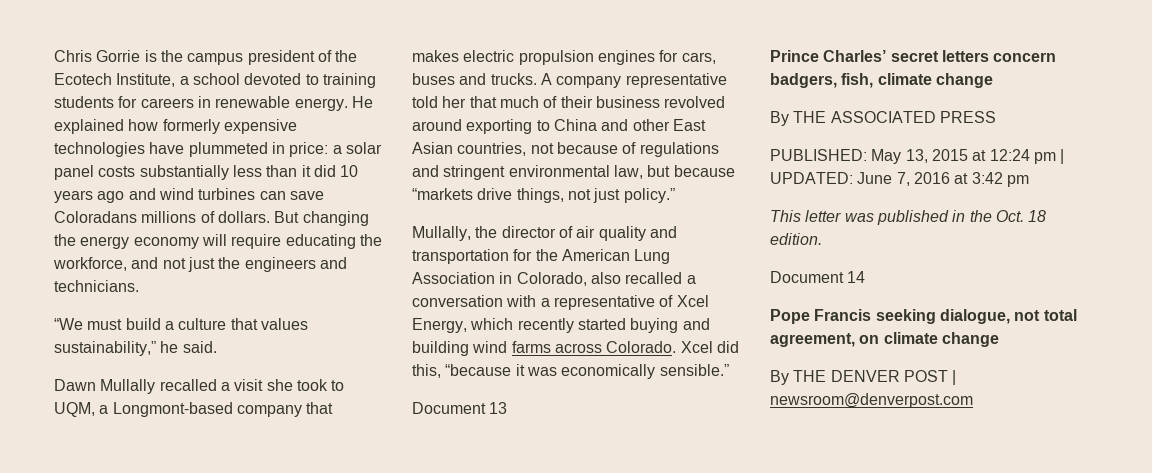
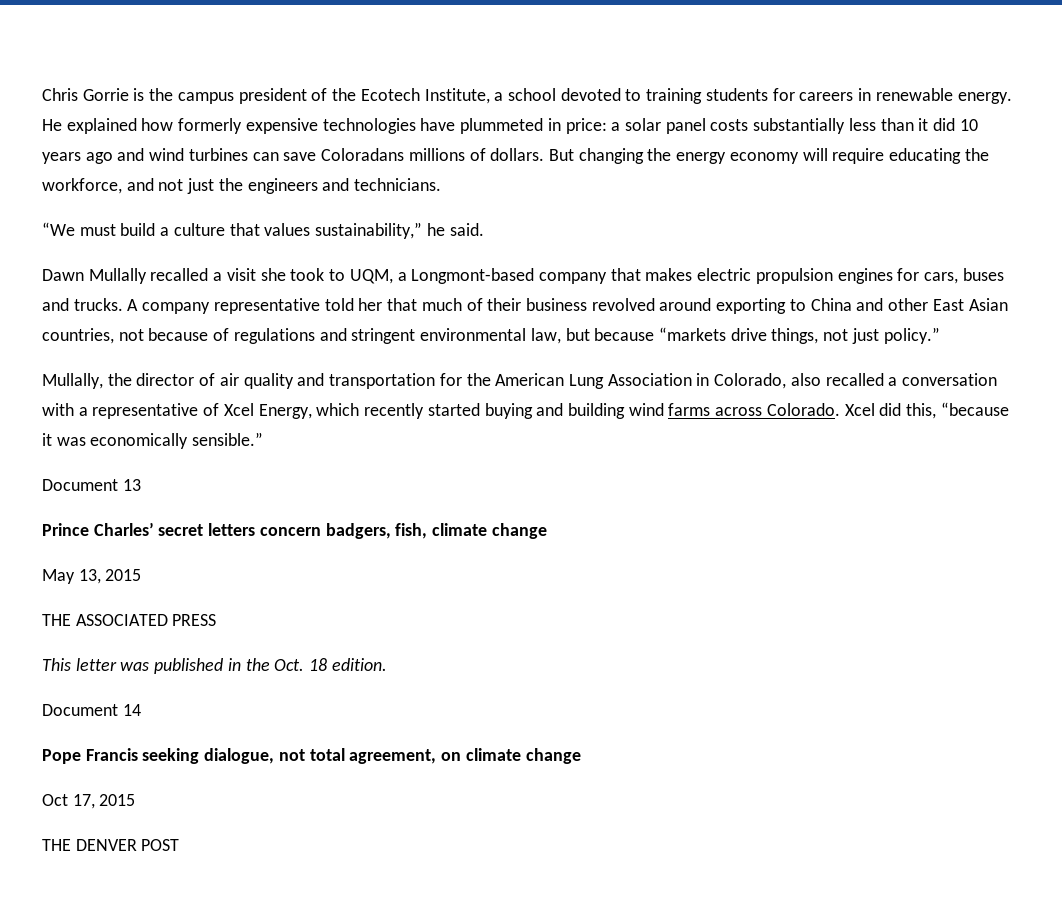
- By THE ASSOCIATED PRESS
+ May 13, 2015
+ THE ASSOCIATED PRESS
- PUBLISHED: May 13, 2015 at 12:24 pm | UPDATED: June 7, 2016 at 3:42 pm
- By THE DENVER POST | newsroom@denverpost.com
+ Oct 17, 2015
+ THE DENVER POST

